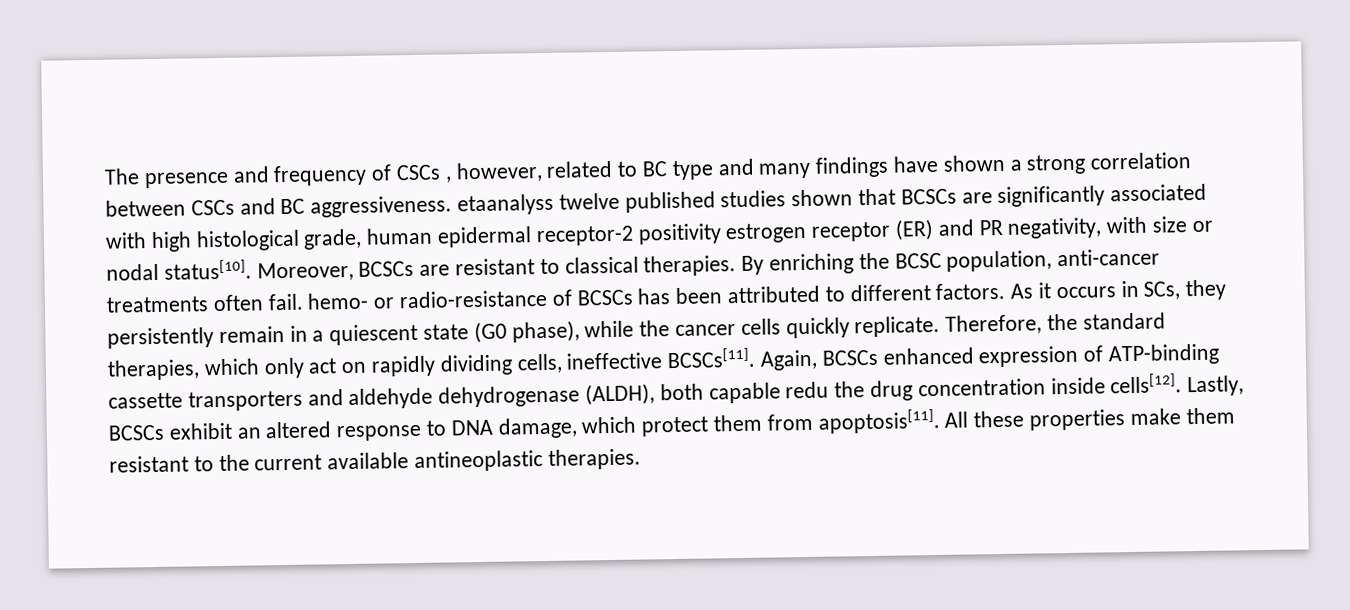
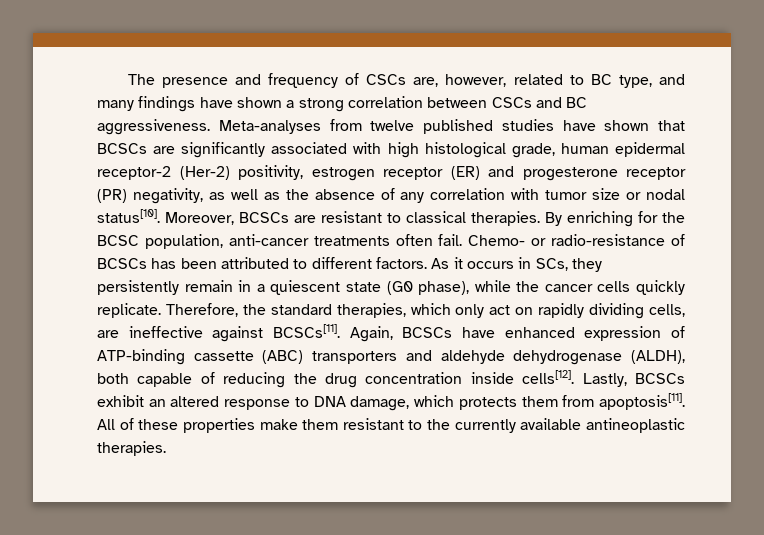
- The presence and frequency of CSCs , however, related to BC type and many findings have shown a strong correlation between CSCs and BC aggressiveness. etaanalyss twelve published studies shown that BCSCs are significantly associated with high histological grade, human epidermal receptor-2 positivity estrogen receptor (ER) and PR negativity, with size or nodal status[10].
+ The presence and frequency of CSCs are, however, related to BC type, and many findings have shown a strong correlation between CSCs and BC aggressiveness. Meta-analyses from twelve published studies have shown that BCSCs are significantly associated with high histological grade, human epidermal receptor-2 (Her-2) positivity, estrogen receptor (ER) and progesterone receptor (PR) negativity, as well as the absence of any correlation with tumor size or nodal status[10].
- By enriching the BCSC population, anti-cancer treatments often fail. hemo- or radio-resistance of BCSCs has been attributed to different factors.
+ By enriching for the BCSC population, anti-cancer treatments often fail. Chemo- or radio-resistance of BCSCs has been attributed to different factors.
- Therefore, the standard therapies, which only act on rapidly dividing cells, ineffective BCSCs[11].
+ Therefore, the standard therapies, which only act on rapidly dividing cells, are ineffective against BCSCs[11].
- Again, BCSCs enhanced expression of ATP-binding cassette transporters and aldehyde dehydrogenase (ALDH), both capable redu the drug concentration inside cells[12].
+ Again, BCSCs have enhanced expression of ATP-binding cassette (ABC) transporters and aldehyde dehydrogenase (ALDH), both capable of reducing the drug concentration inside cells[12].
- Lastly, BCSCs exhibit an altered response to DNA damage, which protect them from apoptosis[11].
+ Lastly, BCSCs exhibit an altered response to DNA damage, which protects them from apoptosis[11].
- All these properties make them resistant to the current available antineoplastic therapies.
+ All of these properties make them resistant to the currently available antineoplastic therapies.

